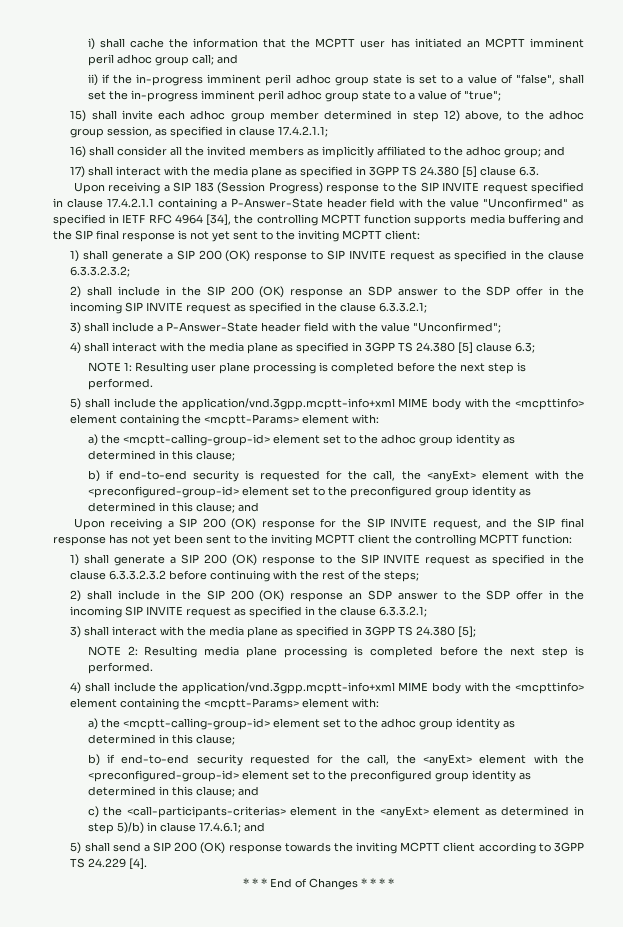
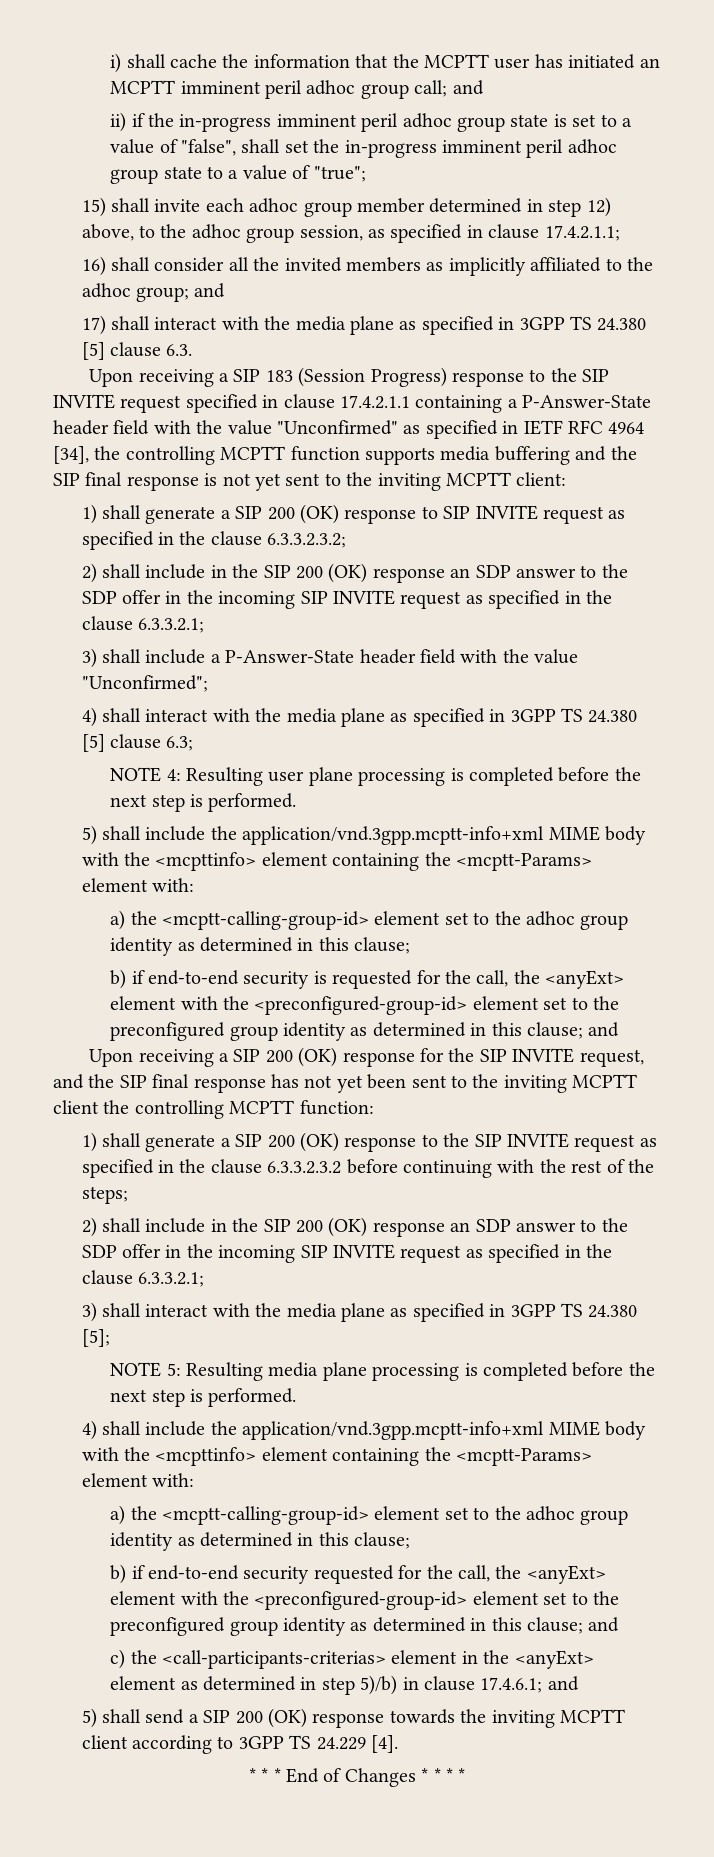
- NOTE 1: Resulting user plane processing is completed before the next step is performed.
+ NOTE 4: Resulting user plane processing is completed before the next step is performed.
- NOTE 2: Resulting media plane processing is completed before the next step is performed.
+ NOTE 5: Resulting media plane processing is completed before the next step is performed.

